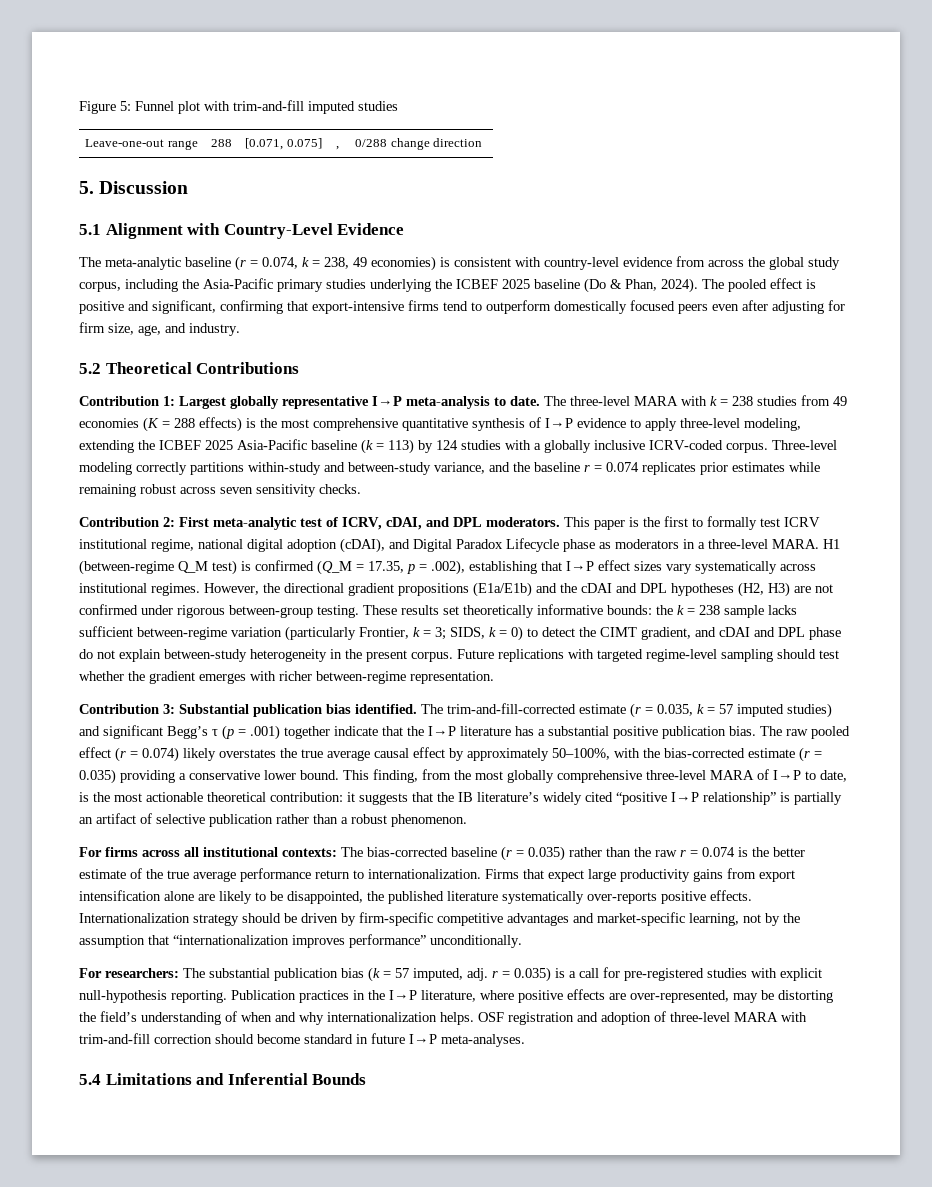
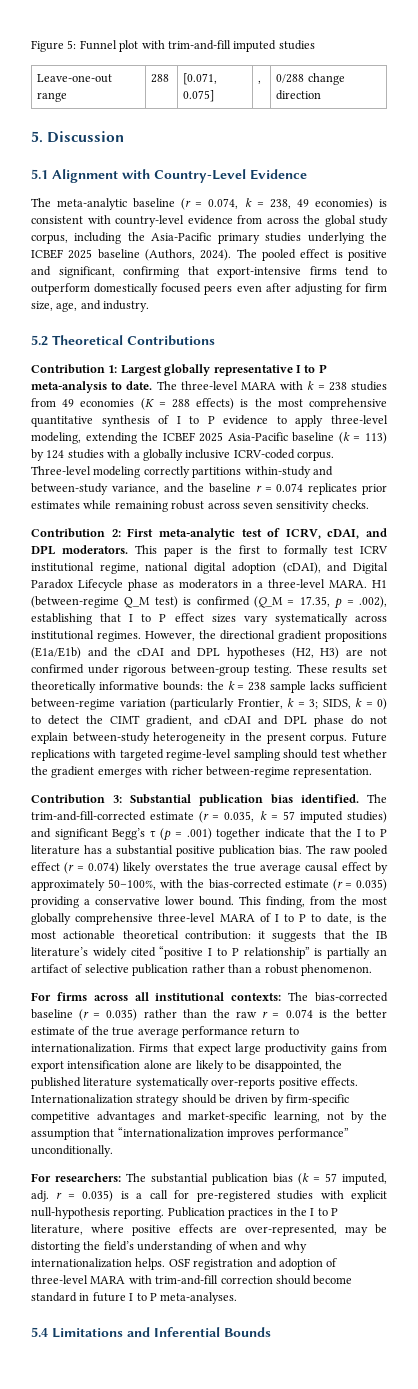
- The meta-analytic baseline (r = 0.074, k = 238, 49 economies) is consistent with country-level evidence from across the global study corpus, including the Asia-Pacific primary studies underlying the ICBEF 2025 baseline (Do & Phan, 2024).
+ The meta-analytic baseline (r = 0.074, k = 238, 49 economies) is consistent with country-level evidence from across the global study corpus, including the Asia-Pacific primary studies underlying the ICBEF 2025 baseline (Authors, 2024).
- Contribution 1: Largest globally representative I→P meta-analysis to date.
+ Contribution 1: Largest globally representative I to P meta-analysis to date.
- The three-level MARA with k = 238 studies from 49 economies (K = 288 effects) is the most comprehensive quantitative synthesis of I→P evidence to apply three-level modeling, extending the ICBEF 2025 Asia-Pacific baseline (k = 113) by 124 studies with a globally inclusive ICRV-coded corpus.
+ The three-level MARA with k = 238 studies from 49 economies (K = 288 effects) is the most comprehensive quantitative synthesis of I to P evidence to apply three-level modeling, extending the ICBEF 2025 Asia-Pacific baseline (k = 113) by 124 studies with a globally inclusive ICRV-coded corpus.
- H1 (between-regime Q_M test) is confirmed (Q_M = 17.35, p = .002), establishing that I→P effect sizes vary systematically across institutional regimes.
+ H1 (between-regime Q_M test) is confirmed (Q_M = 17.35, p = .002), establishing that I to P effect sizes vary systematically across institutional regimes.
- The trim-and-fill-corrected estimate (r = 0.035, k = 57 imputed studies) and significant Begg’s τ (p = .001) together indicate that the I→P literature has a substantial positive publication bias.
+ The trim-and-fill-corrected estimate (r = 0.035, k = 57 imputed studies) and significant Begg’s τ (p = .001) together indicate that the I to P literature has a substantial positive publication bias.
- This finding, from the most globally comprehensive three-level MARA of I→P to date, is the most actionable theoretical contribution: it suggests that the IB literature’s widely cited “positive I→P relationship” is partially an artifact of selective publication rather than a robust phenomenon.
+ This finding, from the most globally comprehensive three-level MARA of I to P to date, is the most actionable theoretical contribution: it suggests that the IB literature’s widely cited “positive I to P relationship” is partially an artifact of selective publication rather than a robust phenomenon.
- Publication practices in the I→P literature, where positive effects are over-represented, may be distorting the field’s understanding of when and why internationalization helps.
+ Publication practices in the I to P literature, where positive effects are over-represented, may be distorting the field’s understanding of when and why internationalization helps.
- OSF registration and adoption of three-level MARA with trim-and-fill correction should become standard in future I→P meta-analyses.
+ OSF registration and adoption of three-level MARA with trim-and-fill correction should become standard in future I to P meta-analyses.

